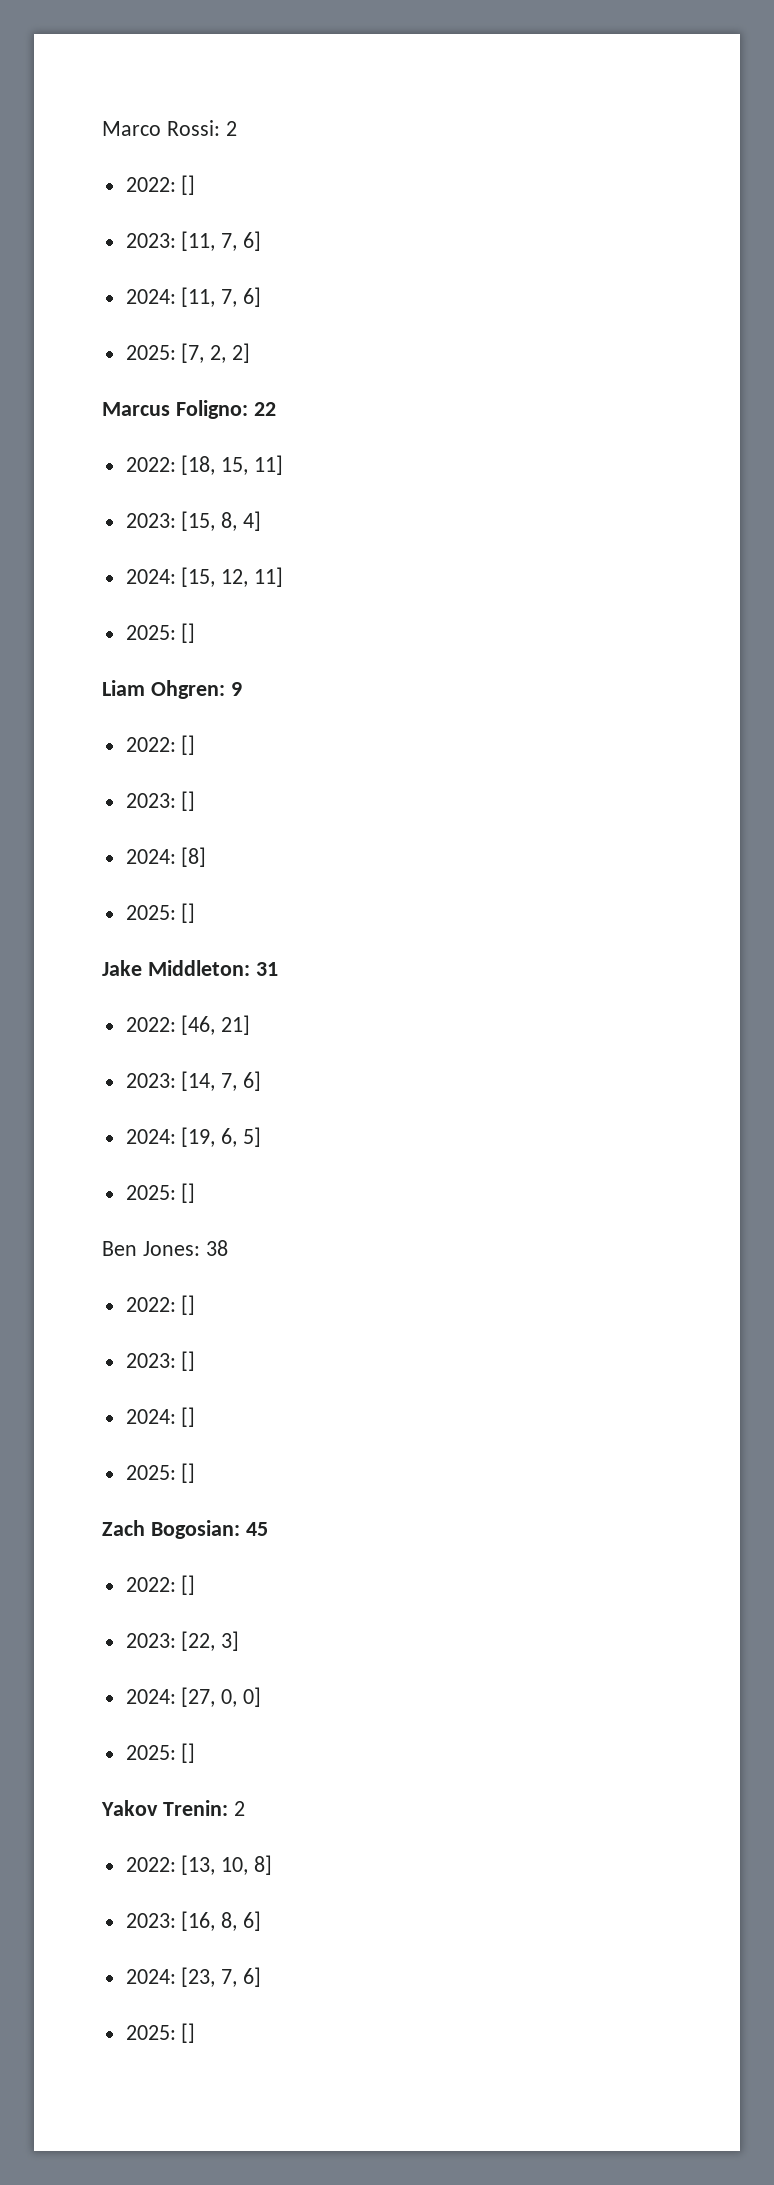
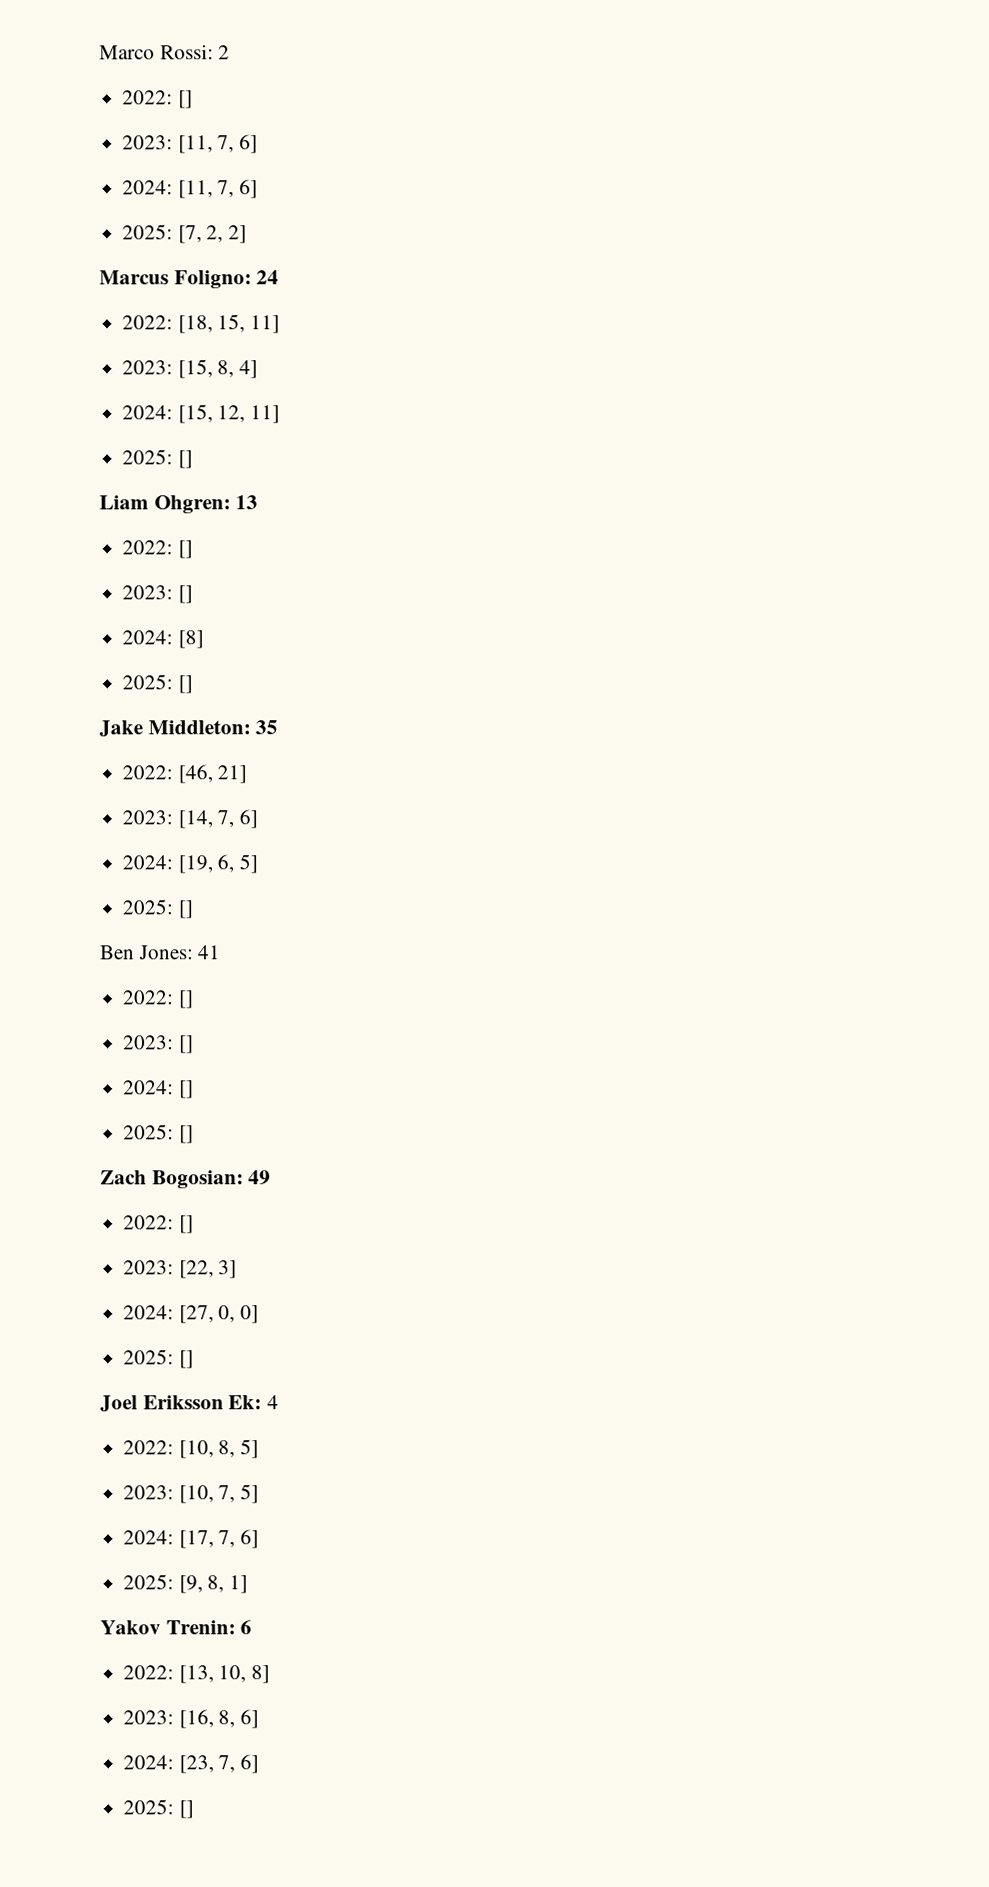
- Marcus Foligno: 22
+ Marcus Foligno: 24
- Liam Ohgren: 9
+ Liam Ohgren: 13
- Jake Middleton: 31
+ Jake Middleton: 35
- Ben Jones: 38
+ Ben Jones: 41
- Zach Bogosian: 45
+ Zach Bogosian: 49
+ Joel Eriksson Ek: 4
+ 2022: [10, 8, 5]
+ 2023: [10, 7, 5]
+ 2024: [17, 7, 6]
+ 2025: [9, 8, 1]
- Yakov Trenin: 2
+ Yakov Trenin: 6

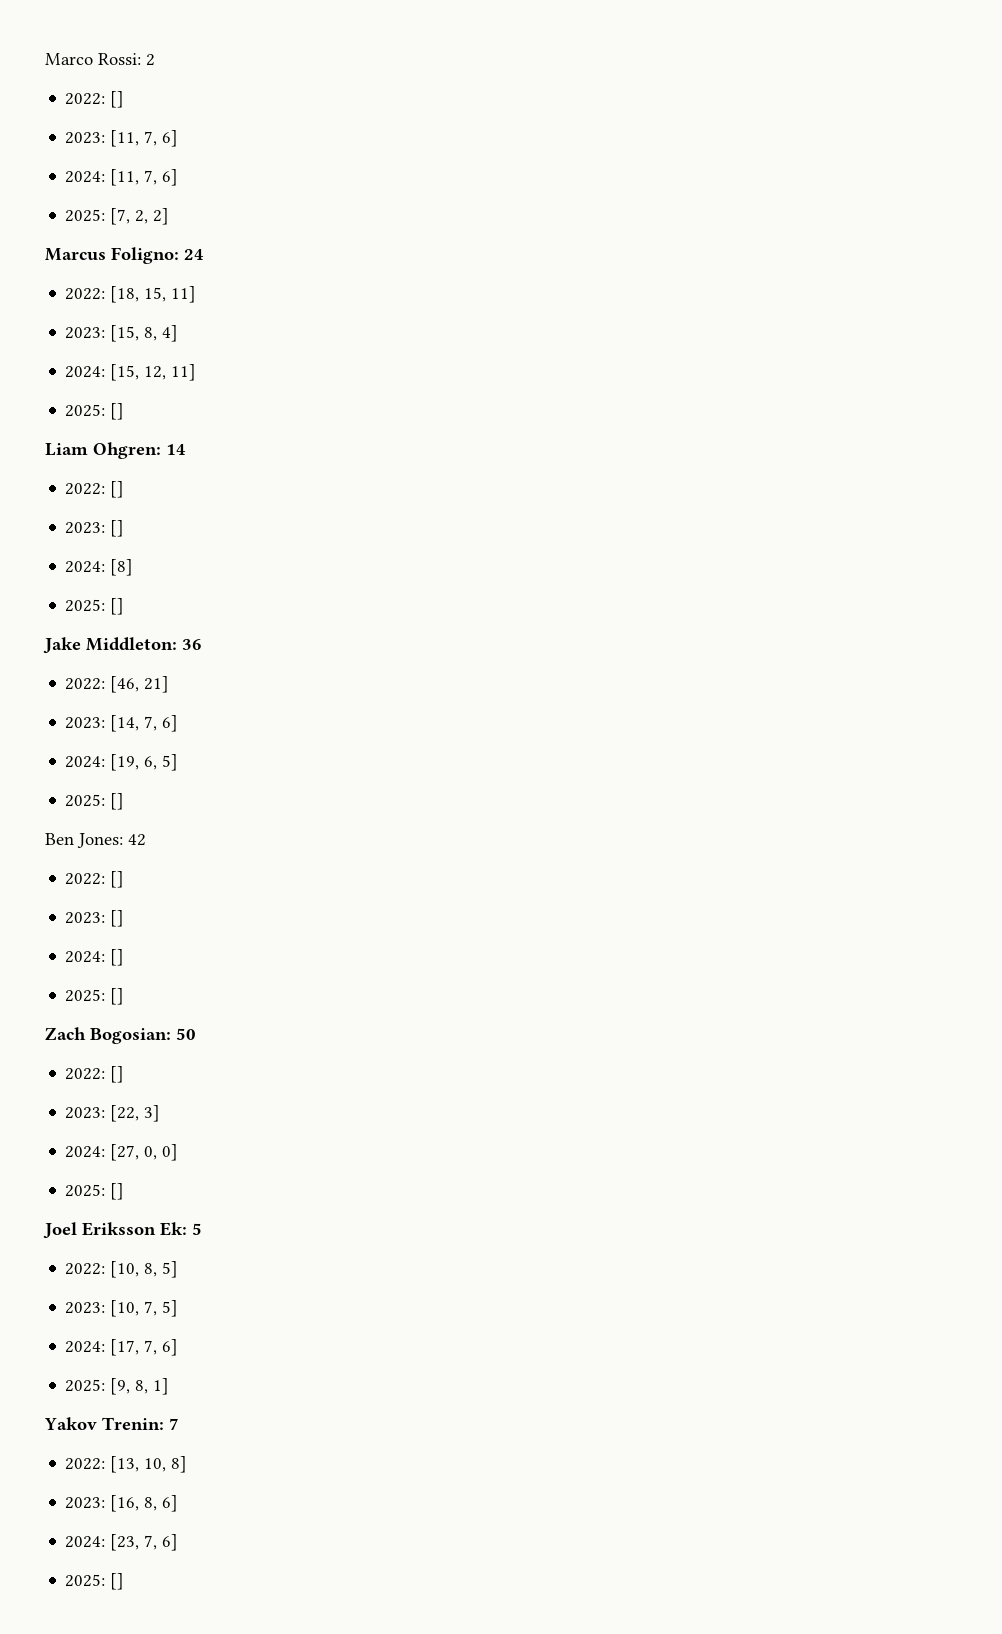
- Liam Ohgren: 13
+ Liam Ohgren: 14
- Jake Middleton: 35
+ Jake Middleton: 36
- Ben Jones: 41
+ Ben Jones: 42
- Zach Bogosian: 49
+ Zach Bogosian: 50
- Joel Eriksson Ek: 4
+ Joel Eriksson Ek: 5
- Yakov Trenin: 6
+ Yakov Trenin: 7

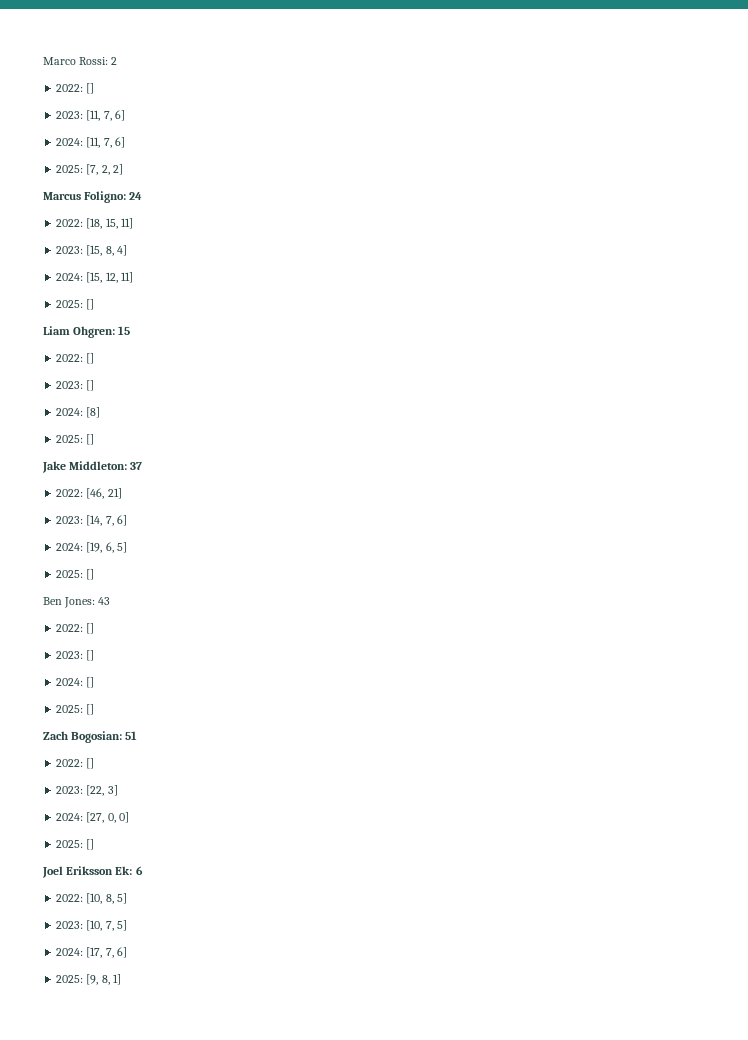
- Liam Ohgren: 14
+ Liam Ohgren: 15
- Jake Middleton: 36
+ Jake Middleton: 37
- Ben Jones: 42
+ Ben Jones: 43
- Zach Bogosian: 50
+ Zach Bogosian: 51
- Joel Eriksson Ek: 5
+ Joel Eriksson Ek: 6
- Yakov Trenin: 7
- 2022: [13, 10, 8]
- 2023: [16, 8, 6]
- 2024: [23, 7, 6]
- 2025: []

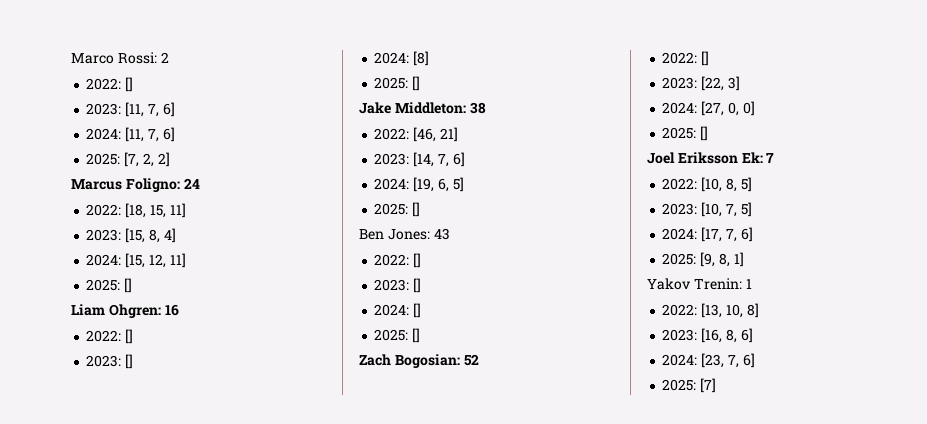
- Liam Ohgren: 15
+ Liam Ohgren: 16
- Jake Middleton: 37
+ Jake Middleton: 38
- Zach Bogosian: 51
+ Zach Bogosian: 52
- Joel Eriksson Ek: 6
+ Joel Eriksson Ek: 7
+ Yakov Trenin: 1
+ 2022: [13, 10, 8]
+ 2023: [16, 8, 6]
+ 2024: [23, 7, 6]
+ 2025: [7]

